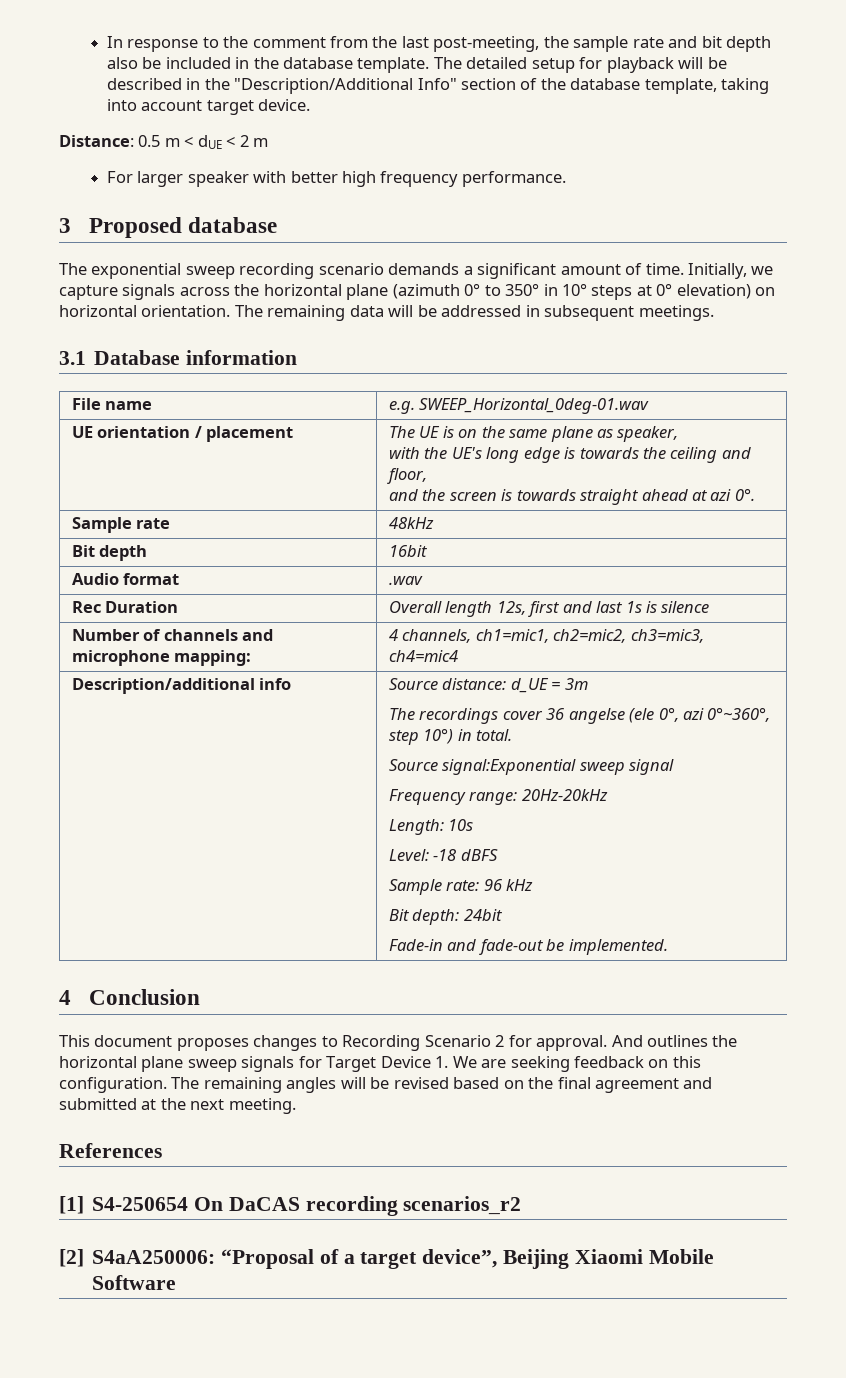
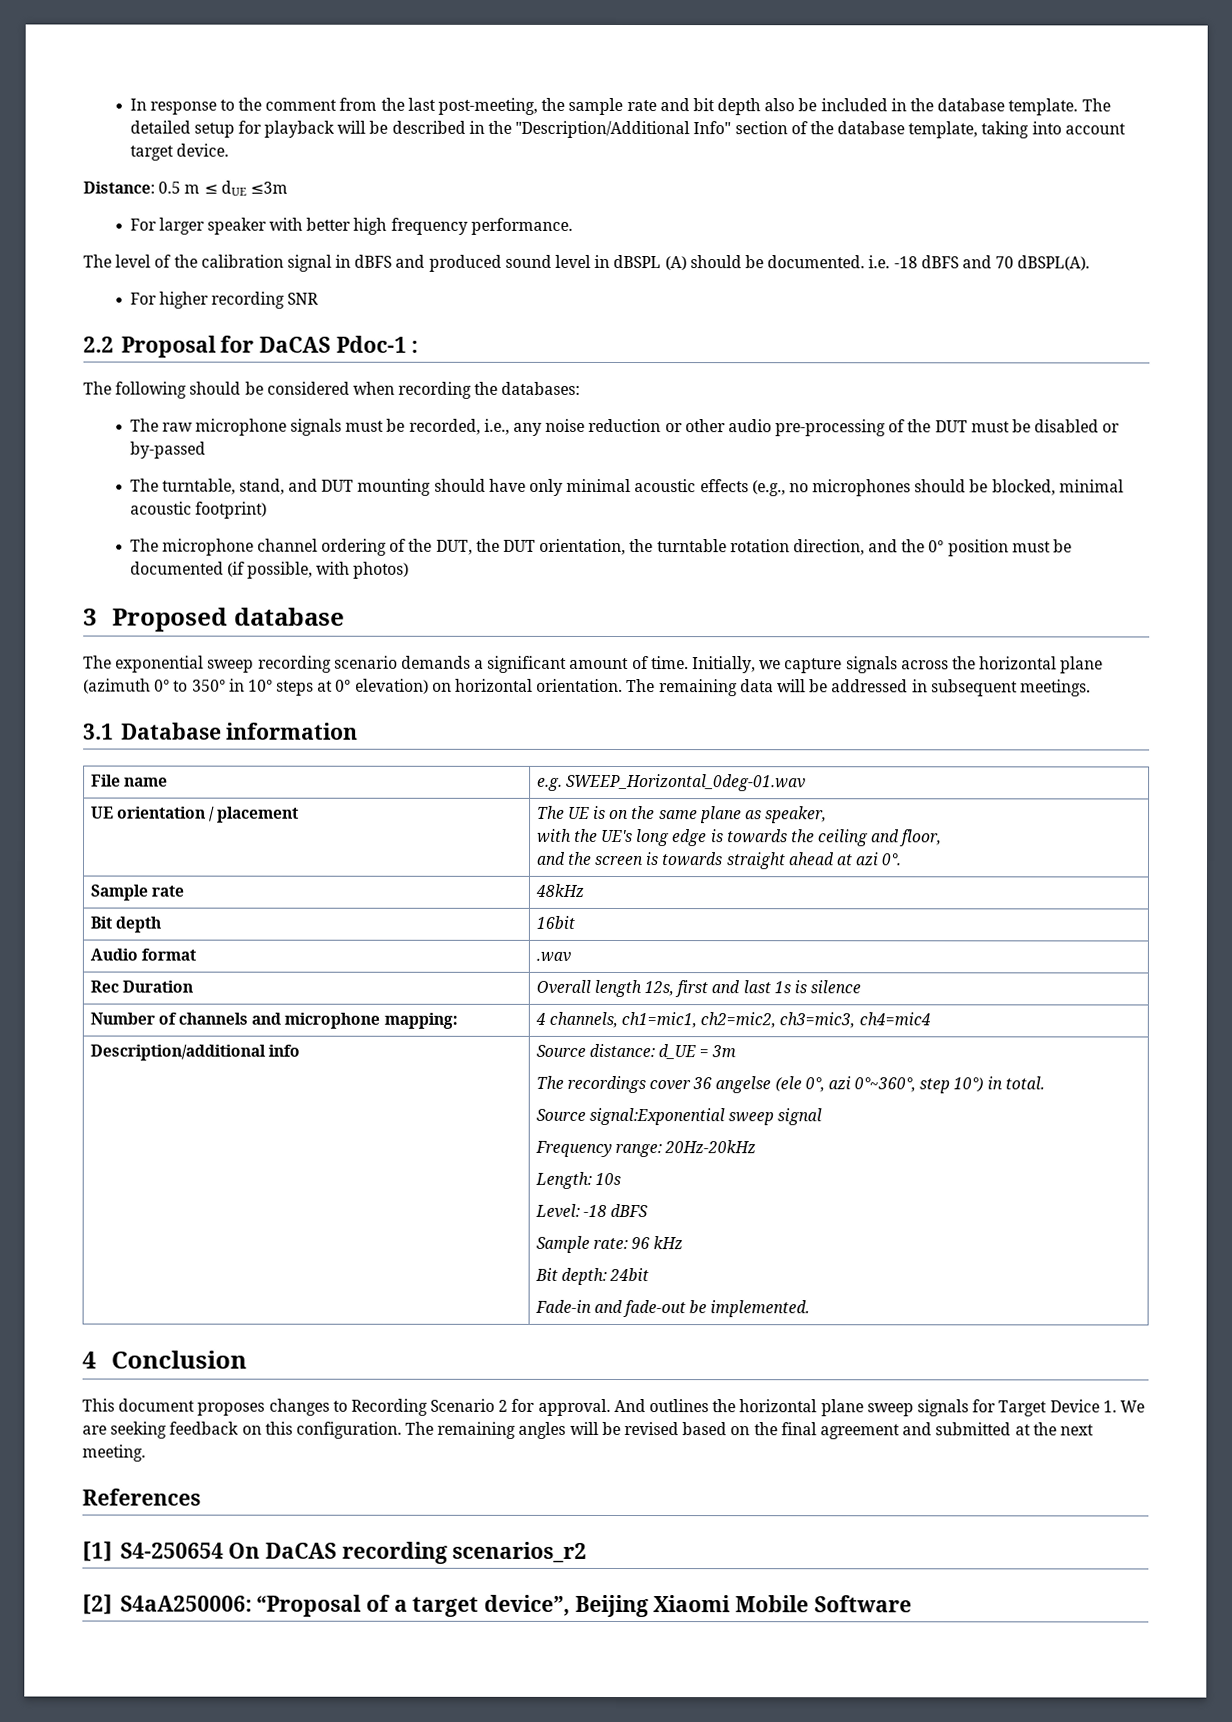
- Distance: 0.5 m < dUE < 2 m
+ Distance: 0.5 m ≤ dUE ≤3m
+ The level of the calibration signal in dBFS and produced sound level in dBSPL (A) should be documented. i.e. -18 dBFS and 70 dBSPL(A).
+ For higher recording SNR
+ 2.2 Proposal for DaCAS Pdoc-1 :
+ The following should be considered when recording the databases:
+ The raw microphone signals must be recorded, i.e., any noise reduction or other audio pre-processing of the DUT must be disabled or by-passed
+ The turntable, stand, and DUT mounting should have only minimal acoustic effects (e.g., no microphones should be blocked, minimal acoustic footprint)
+ The microphone channel ordering of the DUT, the DUT orientation, the turntable rotation direction, and the 0° position must be documented (if possible, with photos)

